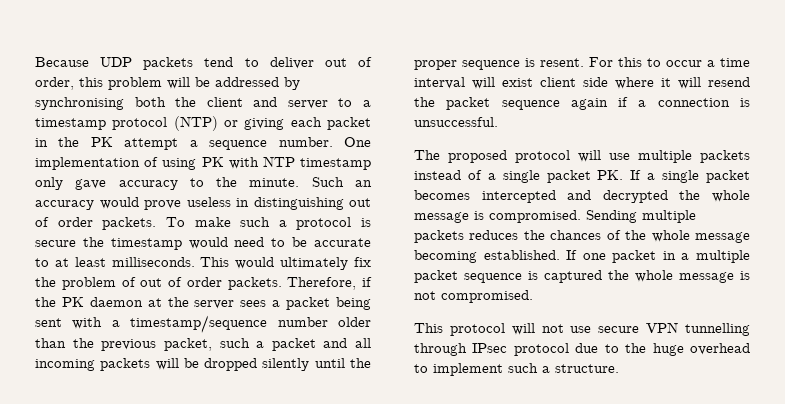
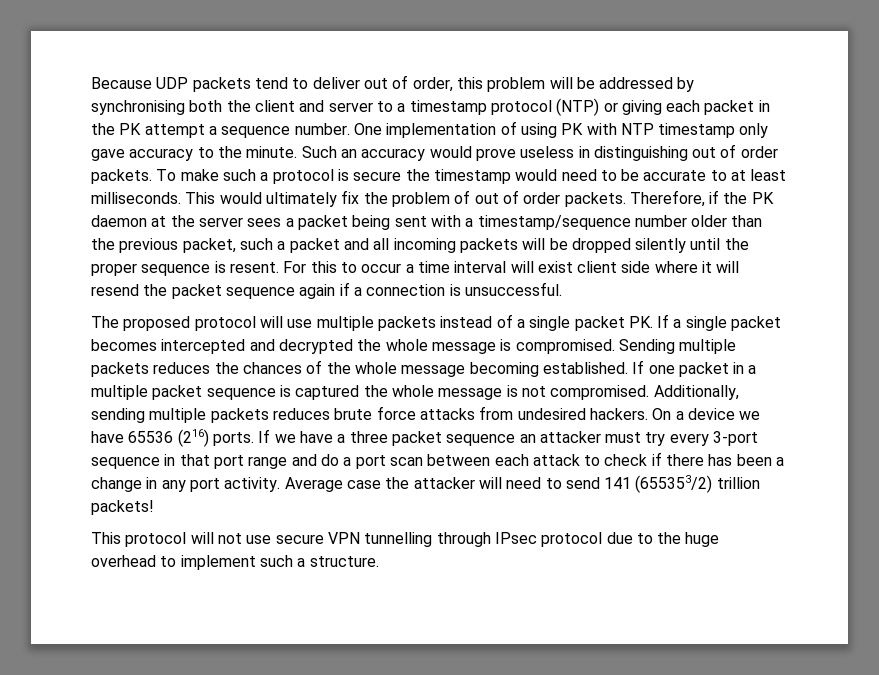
+ Additionally, sending multiple packets reduces brute force attacks from undesired hackers. On a device we have 65536 (216) ports. If we have a three packet sequence an attacker must try every 3-port sequence in that port range and do a port scan between each attack to check if there has been a change in any port activity. Average case the attacker will need to send 141 (655353/2) trillion packets!

